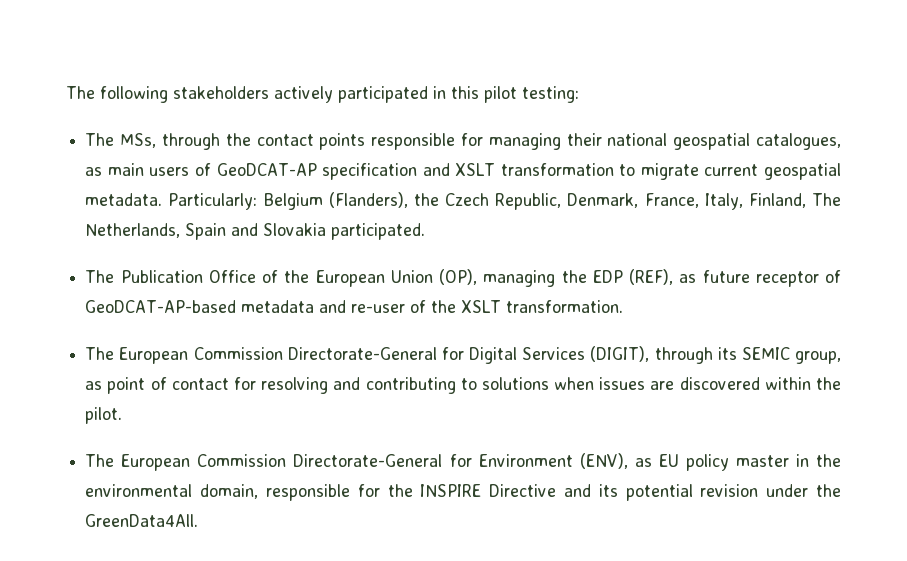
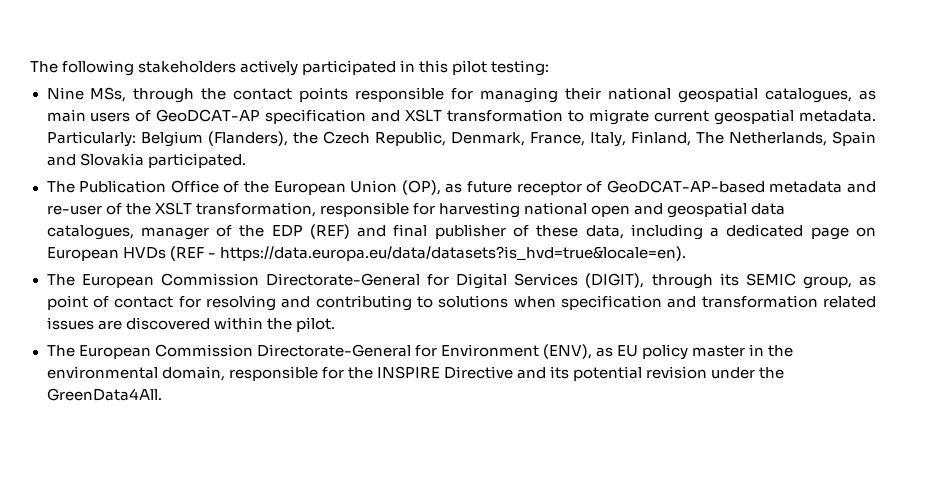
- The MSs, through the contact points responsible for managing their national geospatial catalogues, as main users of GeoDCAT-AP specification and XSLT transformation to migrate current geospatial metadata.
+ Nine MSs, through the contact points responsible for managing their national geospatial catalogues, as main users of GeoDCAT-AP specification and XSLT transformation to migrate current geospatial metadata.
- The Publication Office of the European Union (OP), managing the EDP (REF), as future receptor of GeoDCAT-AP-based metadata and re-user of the XSLT transformation.
+ The Publication Office of the European Union (OP), as future receptor of GeoDCAT-AP-based metadata and re-user of the XSLT transformation, responsible for harvesting national open and geospatial data catalogues, manager of the EDP (REF) and final publisher of these data, including a dedicated page on European HVDs (REF - https://data.europa.eu/data/datasets?is_hvd=true&locale=en).
- The European Commission Directorate-General for Digital Services (DIGIT), through its SEMIC group, as point of contact for resolving and contributing to solutions when issues are discovered within the pilot.
+ The European Commission Directorate-General for Digital Services (DIGIT), through its SEMIC group, as point of contact for resolving and contributing to solutions when specification and transformation related issues are discovered within the pilot.

